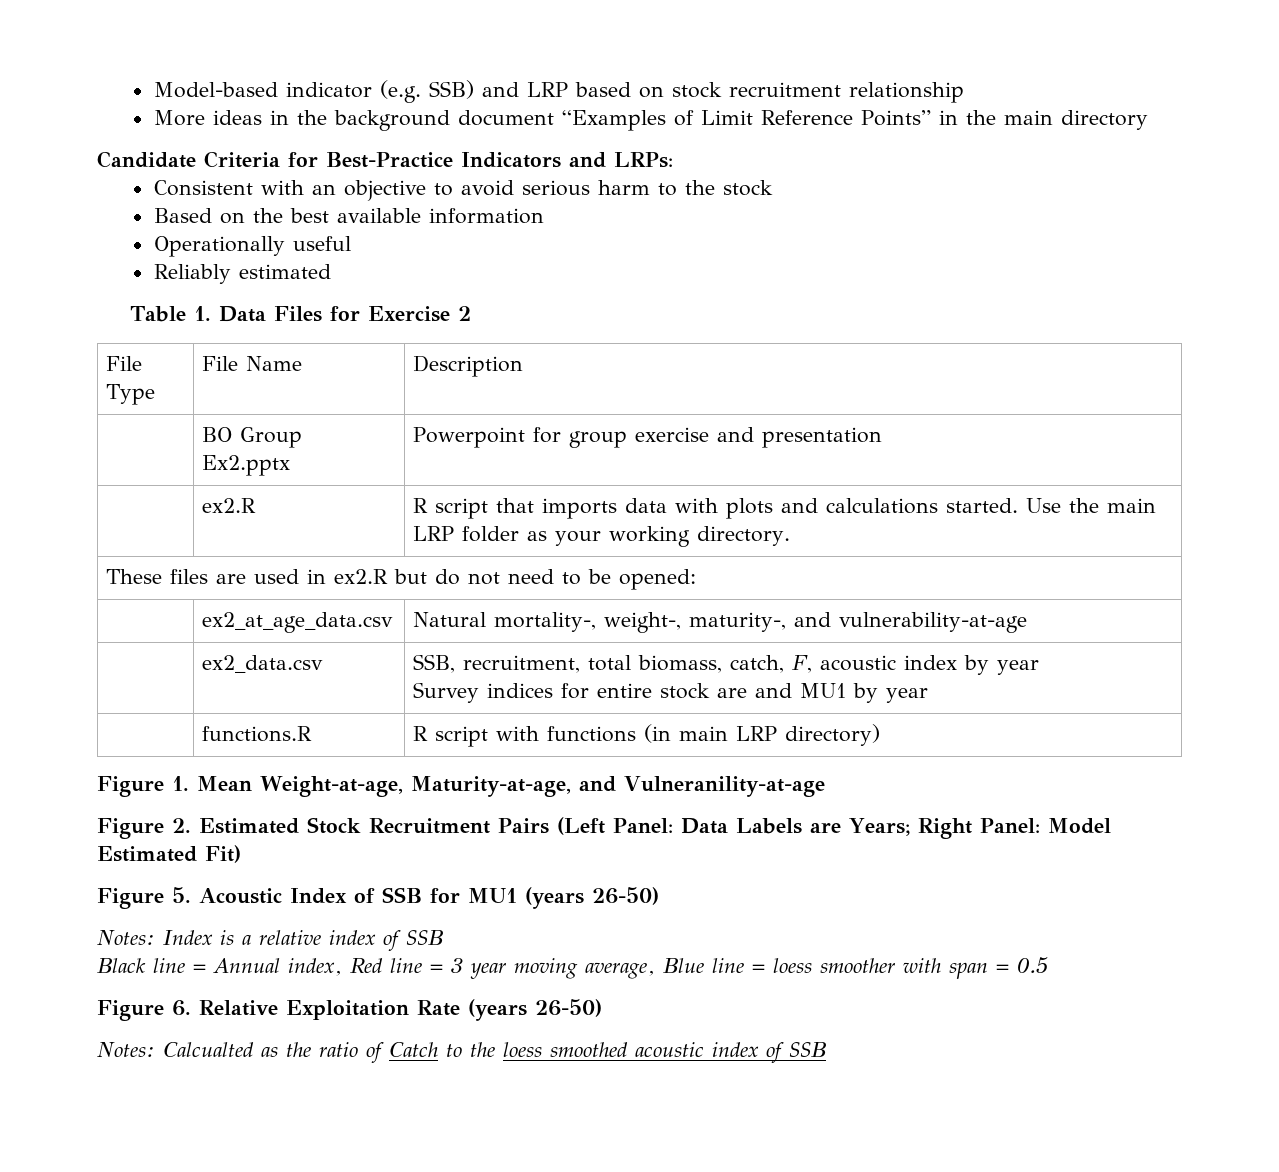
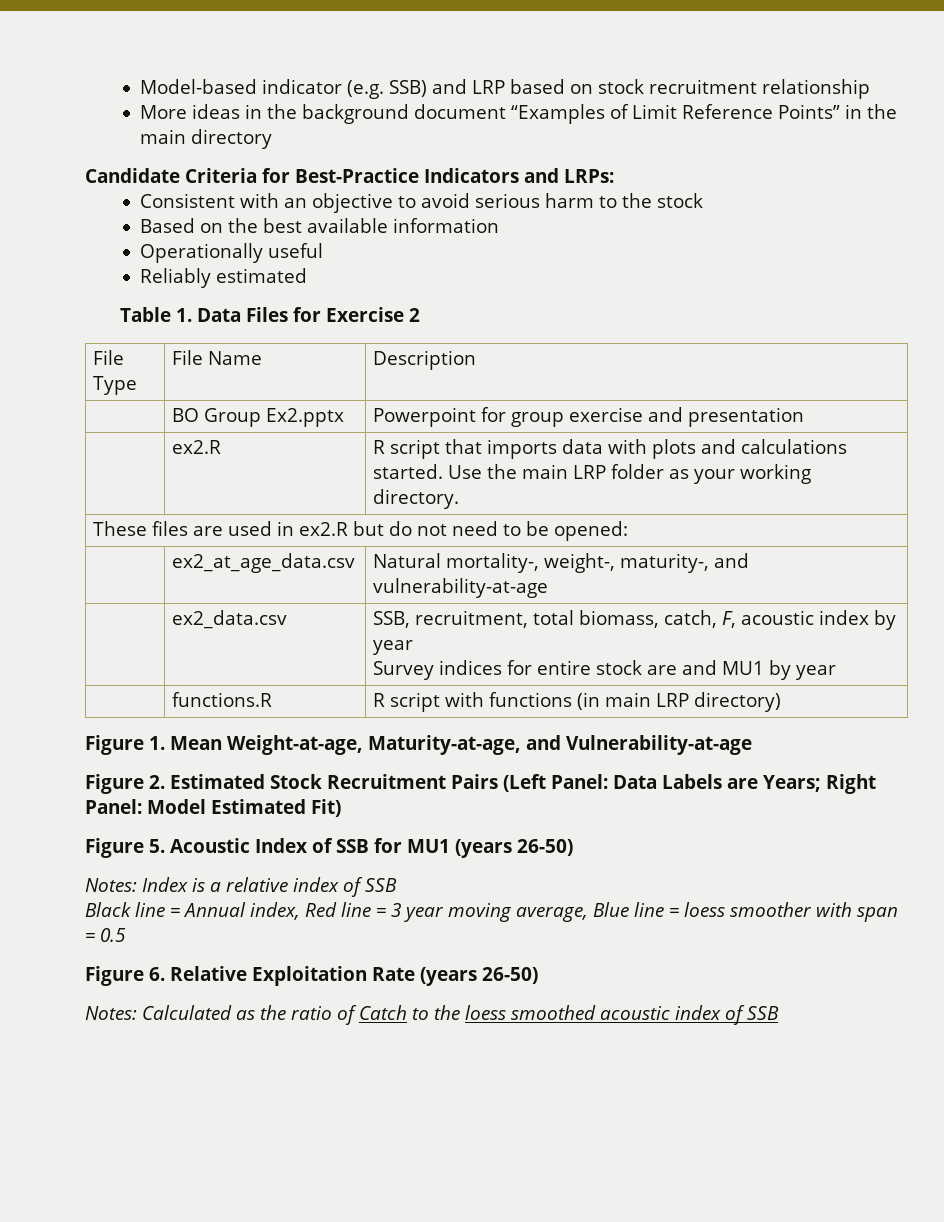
- Figure 1. Mean Weight-at-age, Maturity-at-age, and Vulneranility-at-age
+ Figure 1. Mean Weight-at-age, Maturity-at-age, and Vulnerability-at-age
- Notes: Calcualted as the ratio of Catch to the loess smoothed acoustic index of SSB
+ Notes: Calculated as the ratio of Catch to the loess smoothed acoustic index of SSB

